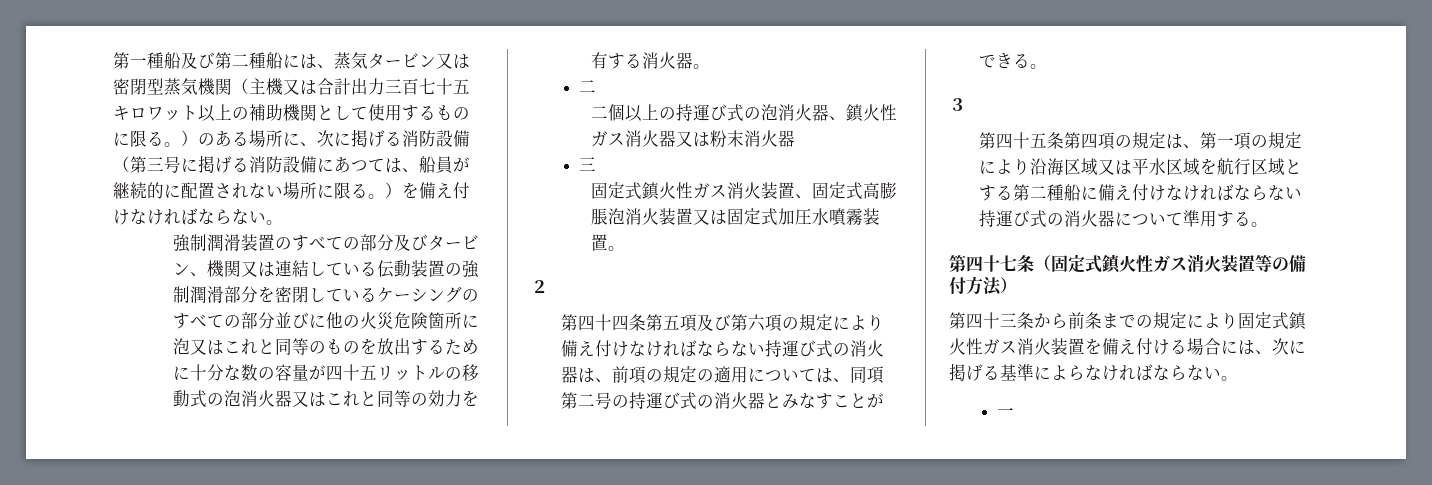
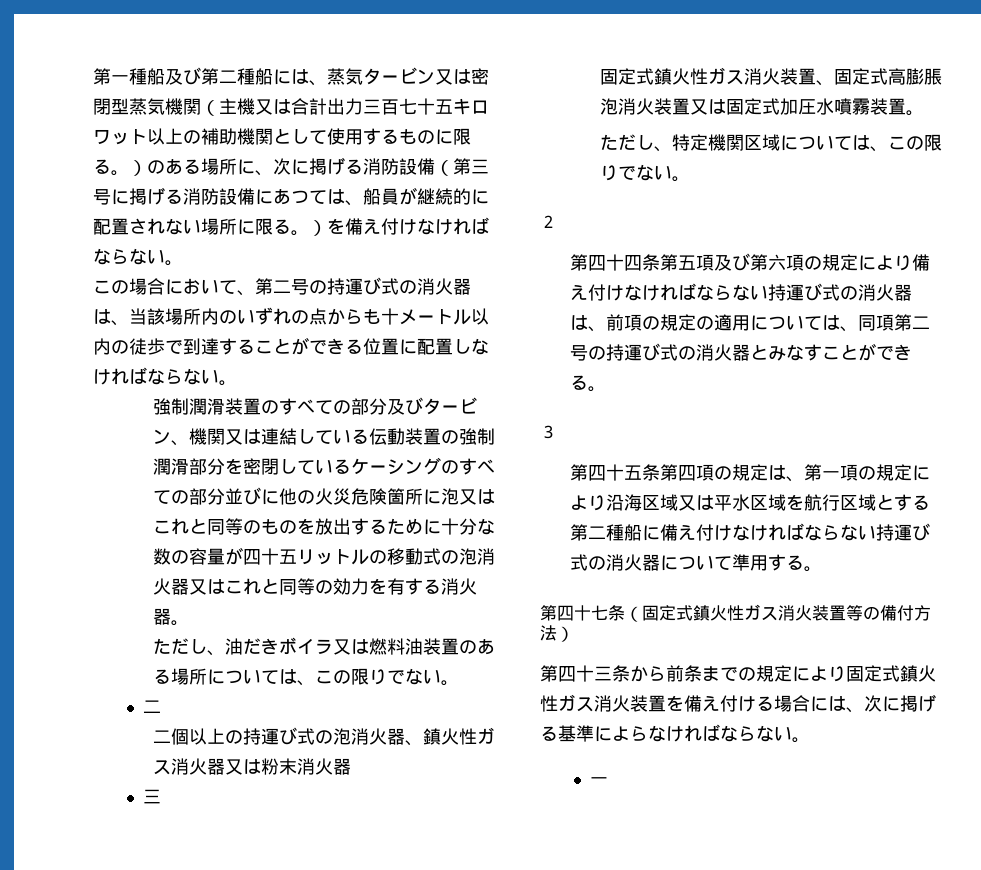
+ この場合において、第二号の持運び式の消火器は、当該場所内のいずれの点からも十メートル以内の徒歩で到達することができる位置に配置しなければならない。
+ ただし、油だきボイラ又は燃料油装置のある場所については、この限りでない。
+ ただし、特定機関区域については、この限りでない。

